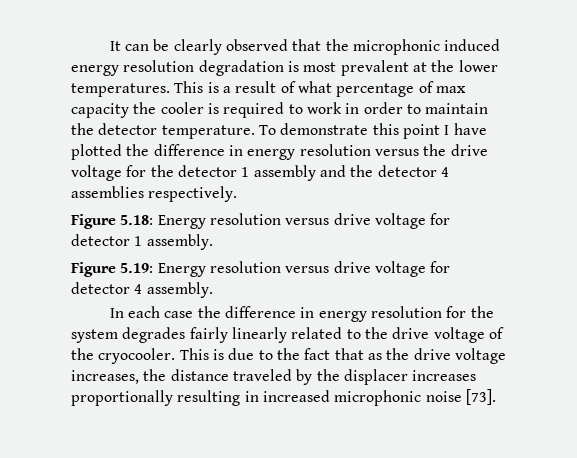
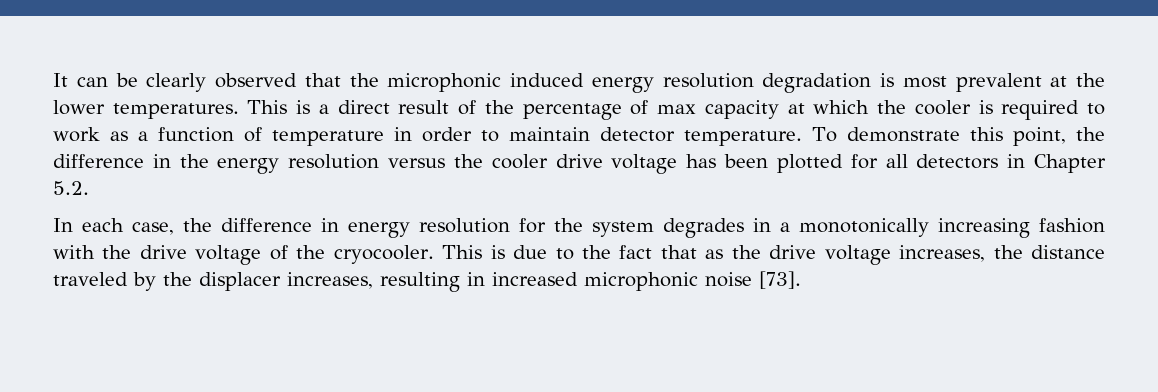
- This is a result of what percentage of max capacity the cooler is required to work in order to maintain the detector temperature.
+ This is a direct result of the percentage of max capacity at which the cooler is required to work as a function of temperature in order to maintain detector temperature.
- To demonstrate this point I have plotted the difference in energy resolution versus the drive voltage for the detector 1 assembly and the detector 4 assemblies respectively.
- Figure 5.18: Energy resolution versus drive voltage for detector 1 assembly.
- Figure 5.19: Energy resolution versus drive voltage for detector 4 assembly.
+ To demonstrate this point, the difference in the energy resolution versus the cooler drive voltage has been plotted for all detectors in Chapter 5.2.
- In each case the difference in energy resolution for the system degrades fairly linearly related to the drive voltage of the cryocooler.
+ In each case, the difference in energy resolution for the system degrades in a monotonically increasing fashion with the drive voltage of the cryocooler.
- This is due to the fact that as the drive voltage increases, the distance traveled by the displacer increases proportionally resulting in increased microphonic noise [73].
+ This is due to the fact that as the drive voltage increases, the distance traveled by the displacer increases, resulting in increased microphonic noise [73].

